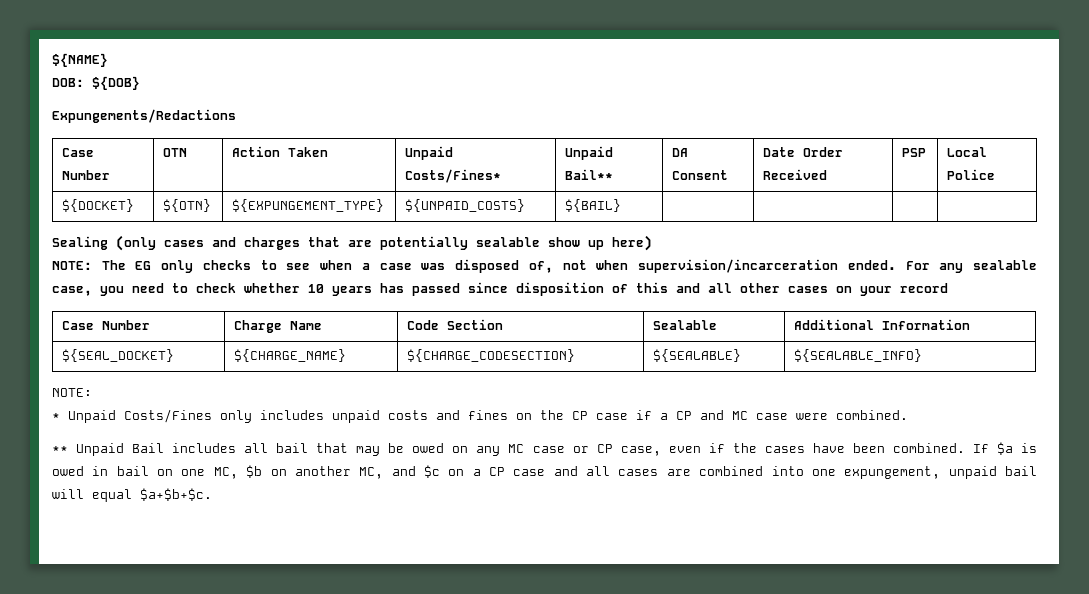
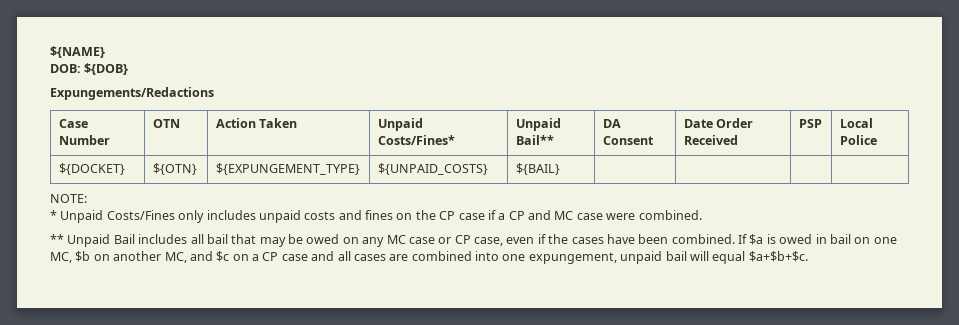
- Sealing (only cases and charges that are potentially sealable show up here)
- NOTE: The EG only checks to see when a case was disposed of, not when supervision/incarceration ended. For any sealable case, you need to check whether 10 years has passed since disposition of this and all other cases on your record
- Case Number | Charge Name | Code Section | Sealable | Additional Information
- ${SEAL_DOCKET} | ${CHARGE_NAME} | ${CHARGE_CODESECTION} | ${SEALABLE} | ${SEALABLE_INFO}

